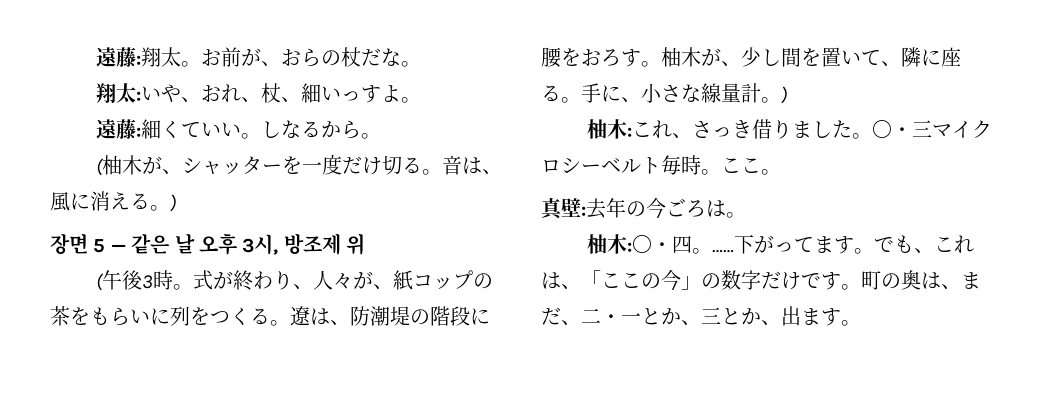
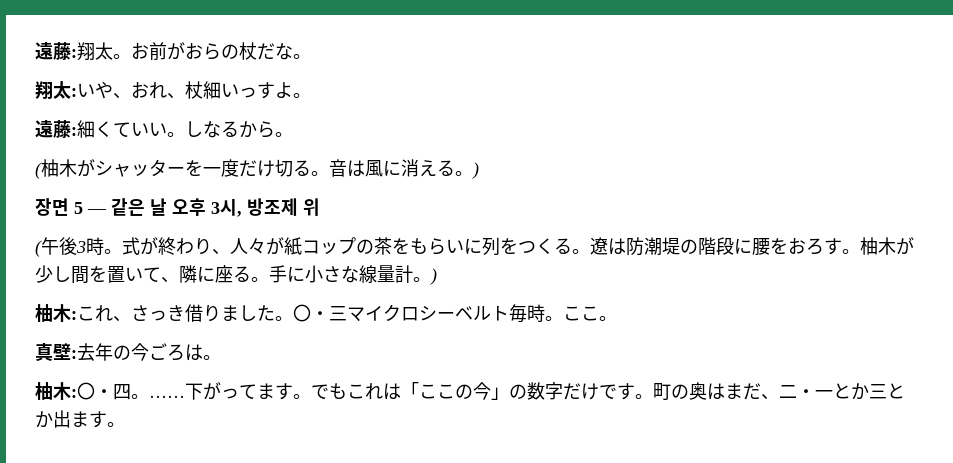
- お前が、おらの杖だな。
+ お前がおらの杖だな。
- 翔太:いや、おれ、杖、細いっすよ。
+ 翔太:いや、おれ、杖細いっすよ。
- (柚木が、シャッターを一度だけ切る。
+ (柚木がシャッターを一度だけ切る。
- 音は、風に消える。)
+ 音は風に消える。)
- 式が終わり、人々が、紙コップの茶をもらいに列をつくる。
+ 式が終わり、人々が紙コップの茶をもらいに列をつくる。
- 遼は、防潮堤の階段に腰をおろす。
+ 遼は防潮堤の階段に腰をおろす。
- 柚木が、少し間を置いて、隣に座る。
+ 柚木が少し間を置いて、隣に座る。
- 手に、小さな線量計。)
+ 手に小さな線量計。)
- でも、これは、「ここの今」の数字だけです。
+ でもこれは「ここの今」の数字だけです。
- 町の奥は、まだ、二・一とか、三とか、出ます。
+ 町の奥はまだ、二・一とか三とか出ます。

